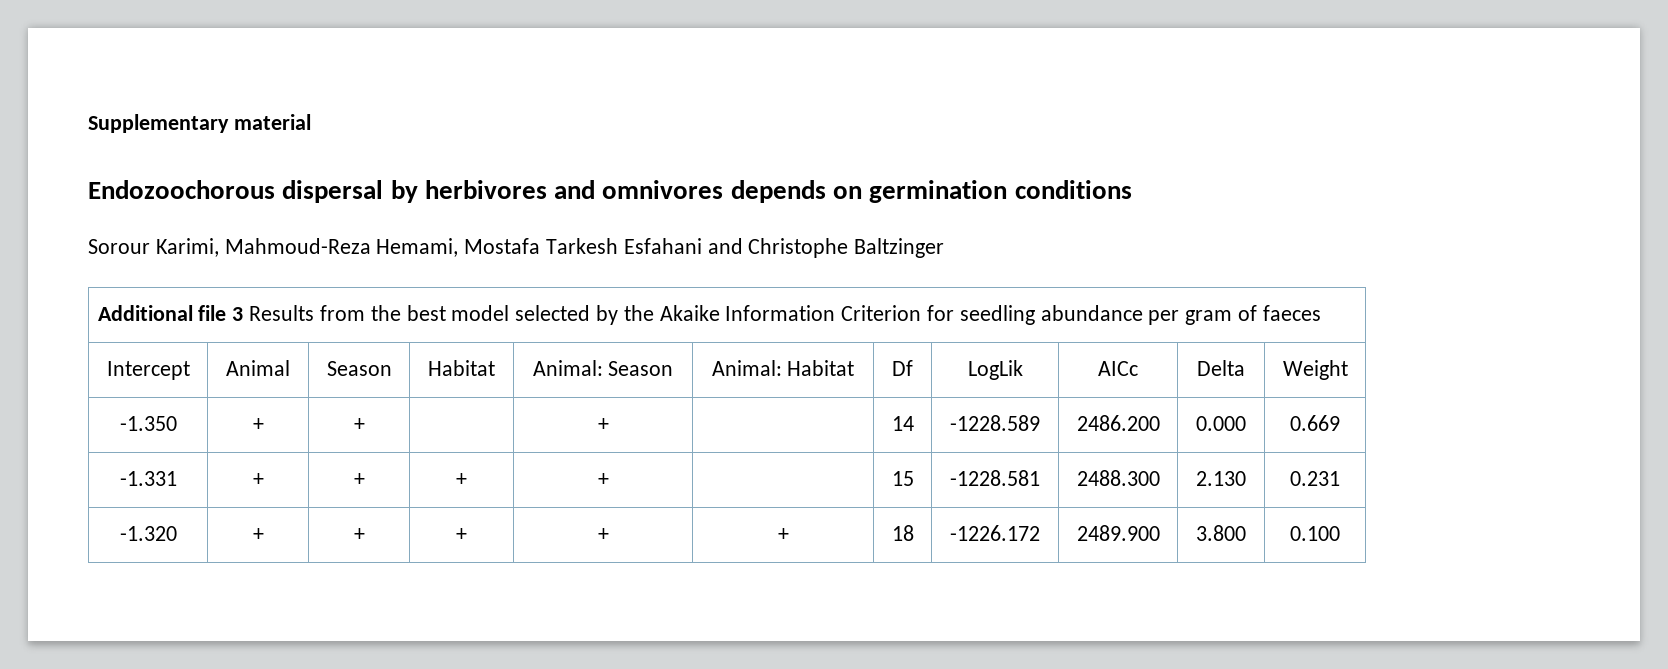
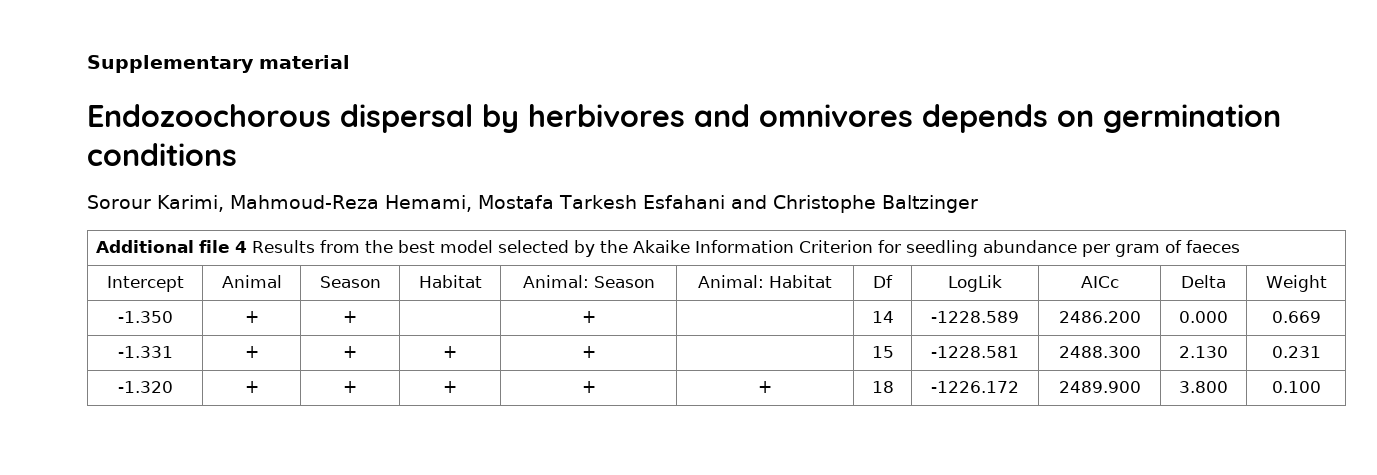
- Additional file 3 Results from the best model selected by the Akaike Information Criterion for seedling abundance per gram of faeces
+ Additional file 4 Results from the best model selected by the Akaike Information Criterion for seedling abundance per gram of faeces

